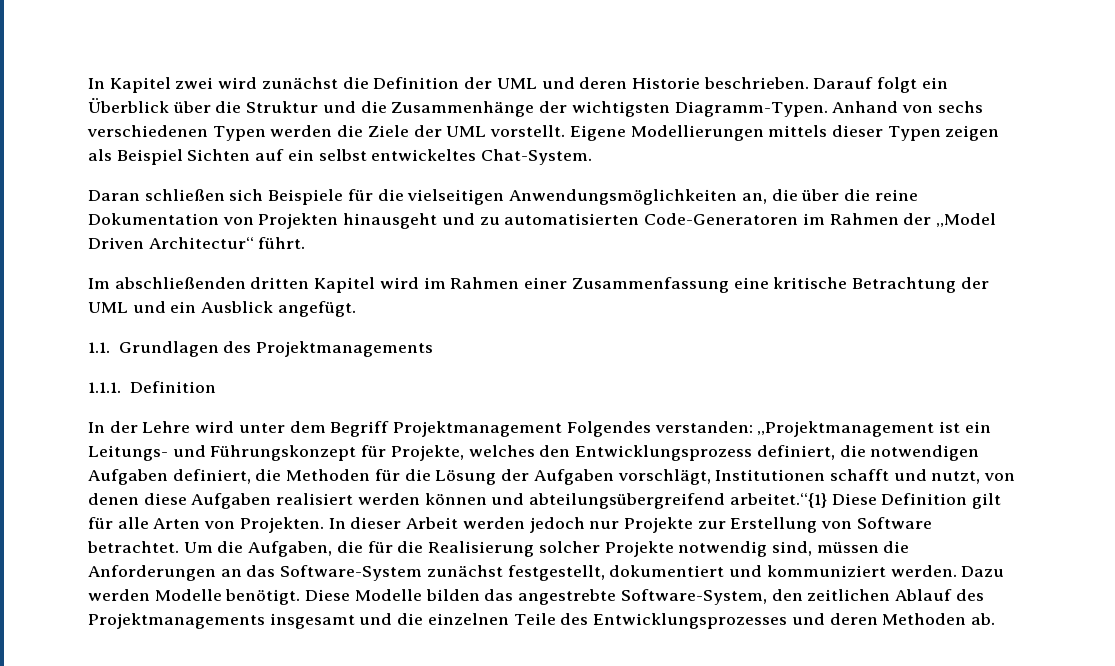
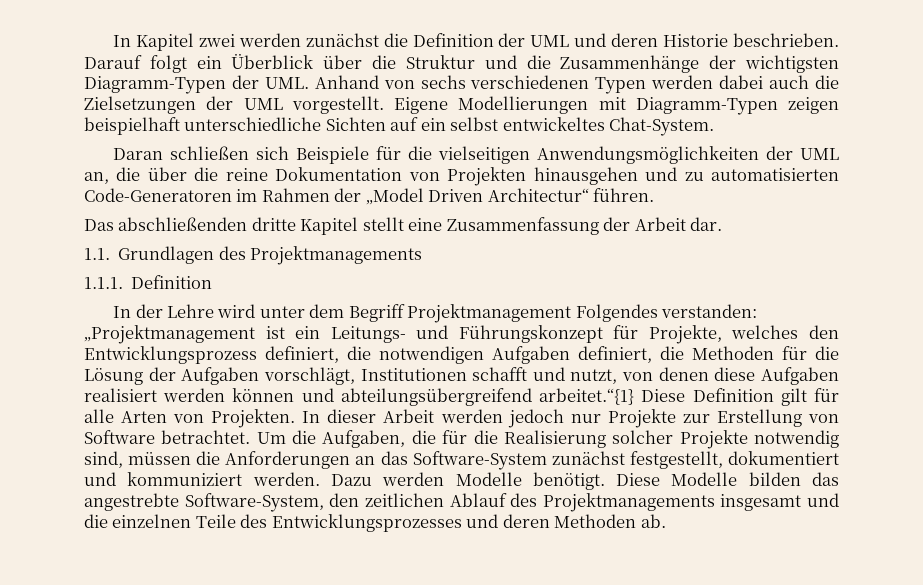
- In Kapitel zwei wird zunächst die Definition der UML und deren Historie beschrieben.
+ In Kapitel zwei werden zunächst die Definition der UML und deren Historie beschrieben.
- Darauf folgt ein Überblick über die Struktur und die Zusammenhänge der wichtigsten Diagramm-Typen. Anhand von sechs verschiedenen Typen werden die Ziele der UML vorstellt.
+ Darauf folgt ein Überblick über die Struktur und die Zusammenhänge der wichtigsten Diagramm-Typen der UML. Anhand von sechs verschiedenen Typen werden dabei auch die Zielsetzungen der UML vorgestellt.
- Eigene Modellierungen mittels dieser Typen zeigen als Beispiel Sichten auf ein selbst entwickeltes Chat-System.
+ Eigene Modellierungen mit Diagramm-Typen zeigen beispielhaft unterschiedliche Sichten auf ein selbst entwickeltes Chat-System.
- Daran schließen sich Beispiele für die vielseitigen Anwendungsmöglichkeiten an, die über die reine Dokumentation von Projekten hinausgeht und zu automatisierten Code-Generatoren im Rahmen der „Model Driven Architectur“ führt.
- Im abschließenden dritten Kapitel wird im Rahmen einer Zusammenfassung eine kritische Betrachtung der UML und ein Ausblick angefügt.
+ Daran schließen sich Beispiele für die vielseitigen Anwendungsmöglichkeiten der UML an, die über die reine Dokumentation von Projekten hinausgehen und zu automatisierten Code-Generatoren im Rahmen der „Model Driven Architectur“ führen.
+ Das abschließenden dritte Kapitel stellt eine Zusammenfassung der Arbeit dar.

